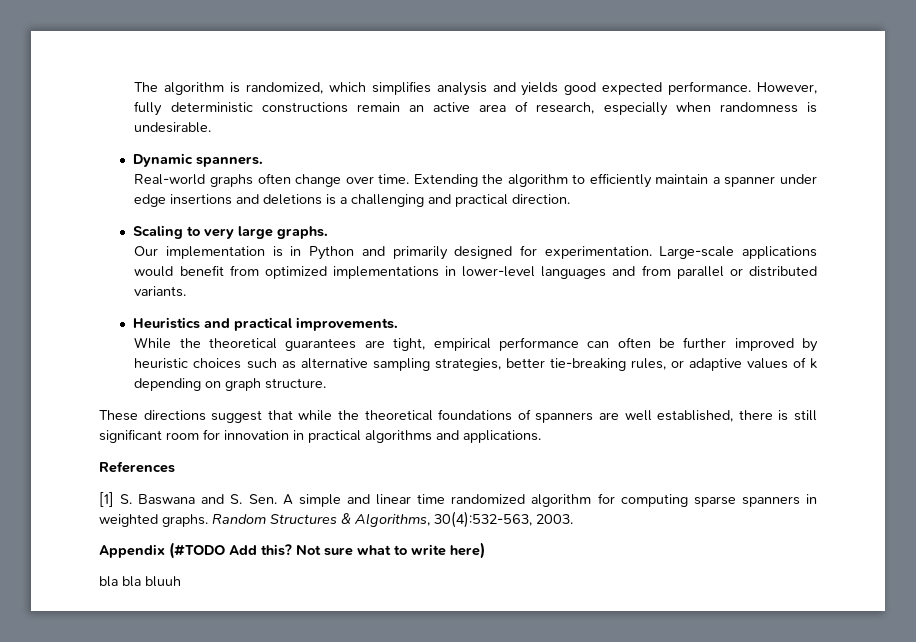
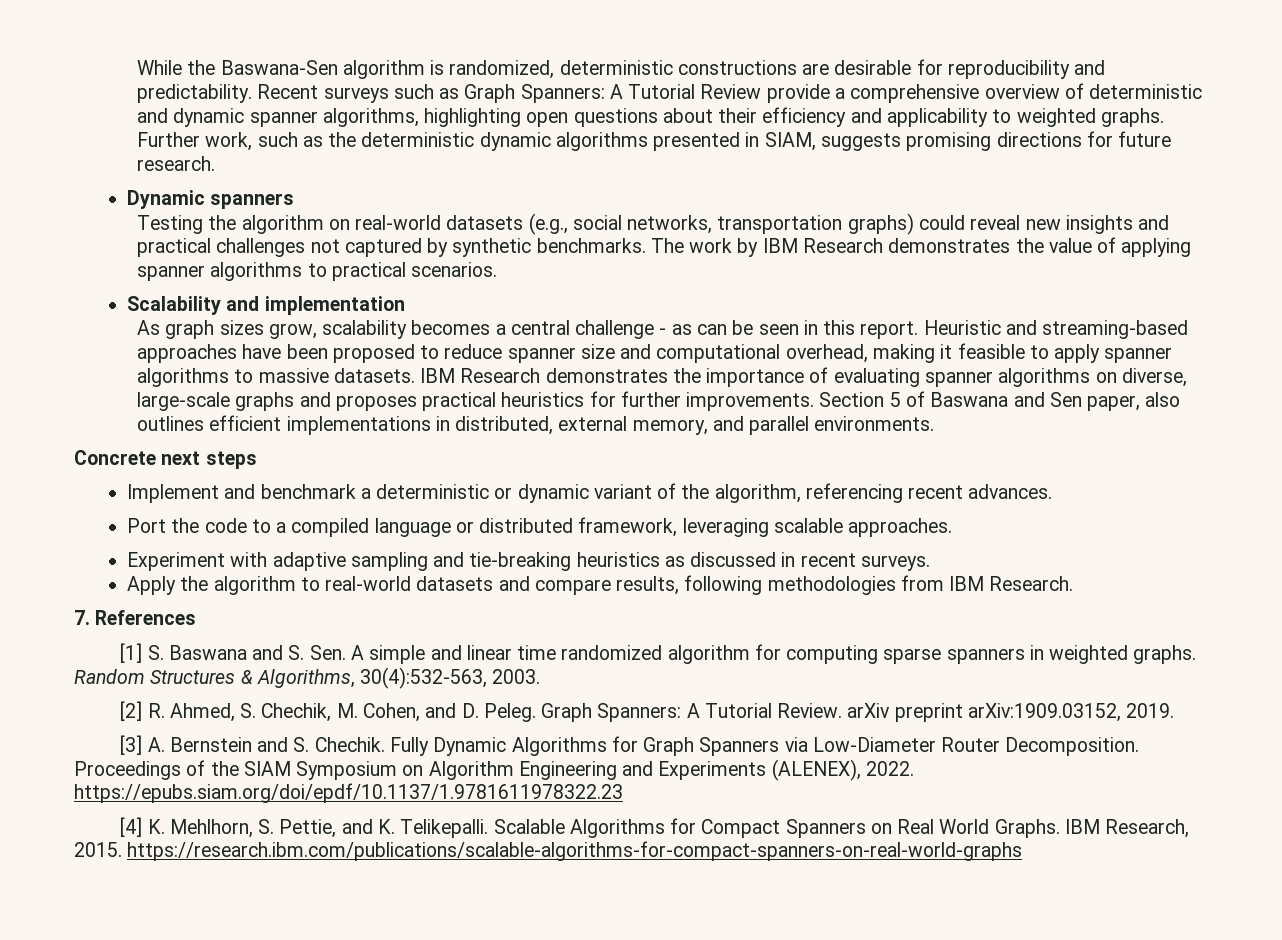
- The algorithm is randomized, which simplifies analysis and yields good expected performance. However, fully deterministic constructions remain an active area of research, especially when randomness is undesirable.
- Dynamic spanners.
- Real-world graphs often change over time. Extending the algorithm to efficiently maintain a spanner under edge insertions and deletions is a challenging and practical direction.
- Scaling to very large graphs.
- Our implementation is in Python and primarily designed for experimentation. Large-scale applications would benefit from optimized implementations in lower-level languages and from parallel or distributed variants.
- Heuristics and practical improvements.
- While the theoretical guarantees are tight, empirical performance can often be further improved by heuristic choices such as alternative sampling strategies, better tie-breaking rules, or adaptive values of k depending on graph structure.
- These directions suggest that while the theoretical foundations of spanners are well established, there is still significant room for innovation in practical algorithms and applications.
- References
+ While the Baswana-Sen algorithm is randomized, deterministic constructions are desirable for reproducibility and predictability. Recent surveys such as Graph Spanners: A Tutorial Review provide a comprehensive overview of deterministic and dynamic spanner algorithms, highlighting open questions about their efficiency and applicability to weighted graphs. Further work, such as the deterministic dynamic algorithms presented in SIAM, suggests promising directions for future research.
+ Dynamic spanners
+ Testing the algorithm on real-world datasets (e.g., social networks, transportation graphs) could reveal new insights and practical challenges not captured by synthetic benchmarks. The work by IBM Research demonstrates the value of applying spanner algorithms to practical scenarios.
+ Scalability and implementation
+ As graph sizes grow, scalability becomes a central challenge - as can be seen in this report. Heuristic and streaming-based approaches have been proposed to reduce spanner size and computational overhead, making it feasible to apply spanner algorithms to massive datasets. IBM Research demonstrates the importance of evaluating spanner algorithms on diverse, large-scale graphs and proposes practical heuristics for further improvements. Section 5 of Baswana and Sen paper, also outlines efficient implementations in distributed, external memory, and parallel environments.
+ Concrete next steps
+ Implement and benchmark a deterministic or dynamic variant of the algorithm, referencing recent advances.
+ Port the code to a compiled language or distributed framework, leveraging scalable approaches.
+ Experiment with adaptive sampling and tie-breaking heuristics as discussed in recent surveys.
+ Apply the algorithm to real-world datasets and compare results, following methodologies from IBM Research.
+ 7. References
- Appendix (#TODO Add this? Not sure what to write here)
- bla bla bluuh
+ [2] R. Ahmed, S. Chechik, M. Cohen, and D. Peleg. Graph Spanners: A Tutorial Review. arXiv preprint arXiv:1909.03152, 2019.
+ [3] A. Bernstein and S. Chechik. Fully Dynamic Algorithms for Graph Spanners via Low-Diameter Router Decomposition. Proceedings of the SIAM Symposium on Algorithm Engineering and Experiments (ALENEX), 2022. https://epubs.siam.org/doi/epdf/10.1137/1.9781611978322.23
+ [4] K. Mehlhorn, S. Pettie, and K. Telikepalli. Scalable Algorithms for Compact Spanners on Real World Graphs. IBM Research, 2015. https://research.ibm.com/publications/scalable-algorithms-for-compact-spanners-on-real-world-graphs

